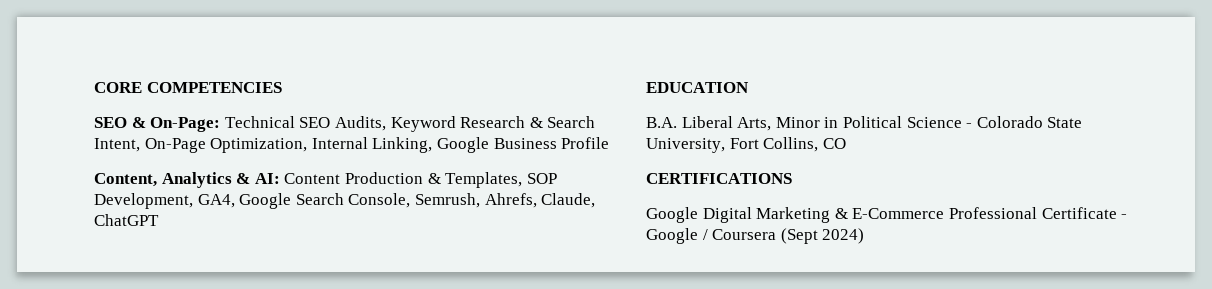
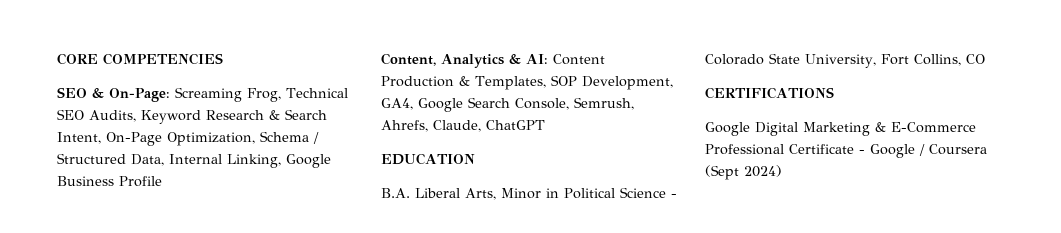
- SEO & On-Page: Technical SEO Audits, Keyword Research & Search Intent, On-Page Optimization, Internal Linking, Google Business Profile
+ SEO & On-Page: Screaming Frog, Technical SEO Audits, Keyword Research & Search Intent, On-Page Optimization, Schema / Structured Data, Internal Linking, Google Business Profile

